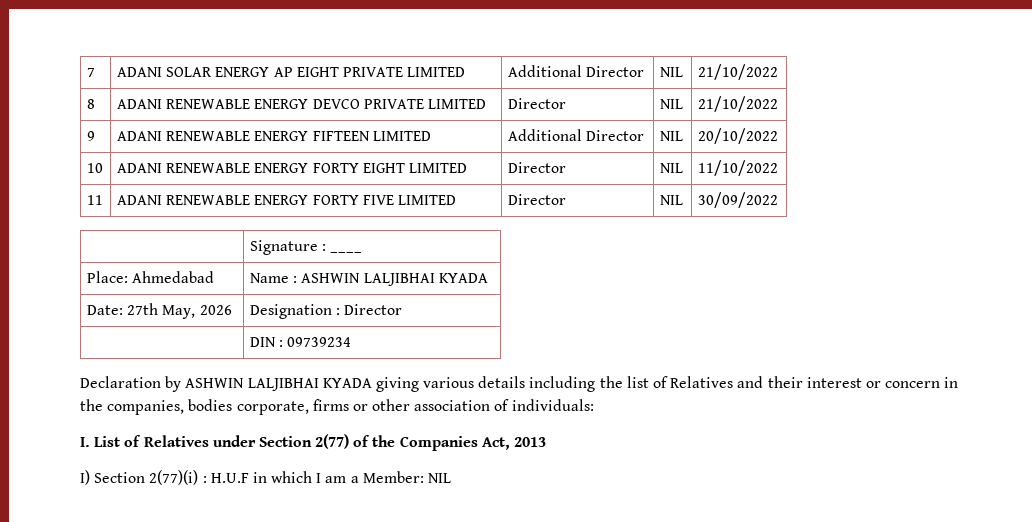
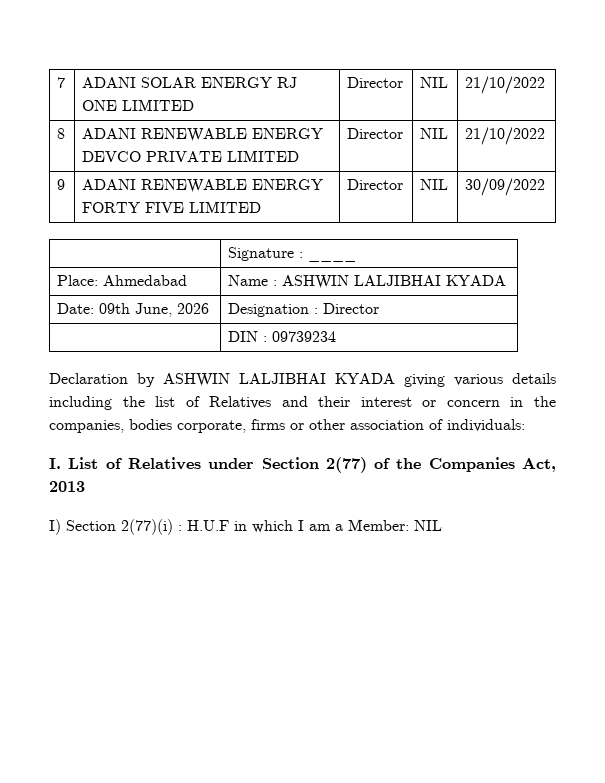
- 7 | ADANI SOLAR ENERGY AP EIGHT PRIVATE LIMITED | Additional Director | NIL | 21/10/2022
+ 7 | ADANI SOLAR ENERGY RJ ONE LIMITED | Director | NIL | 21/10/2022
- 9 | ADANI RENEWABLE ENERGY FIFTEEN LIMITED | Additional Director | NIL | 20/10/2022
- 10 | ADANI RENEWABLE ENERGY FORTY EIGHT LIMITED | Director | NIL | 11/10/2022
- 11 | ADANI RENEWABLE ENERGY FORTY FIVE LIMITED | Director | NIL | 30/09/2022
+ 9 | ADANI RENEWABLE ENERGY FORTY FIVE LIMITED | Director | NIL | 30/09/2022
- Date: 27th May, 2026 | Designation : Director
+ Date: 09th June, 2026 | Designation : Director

